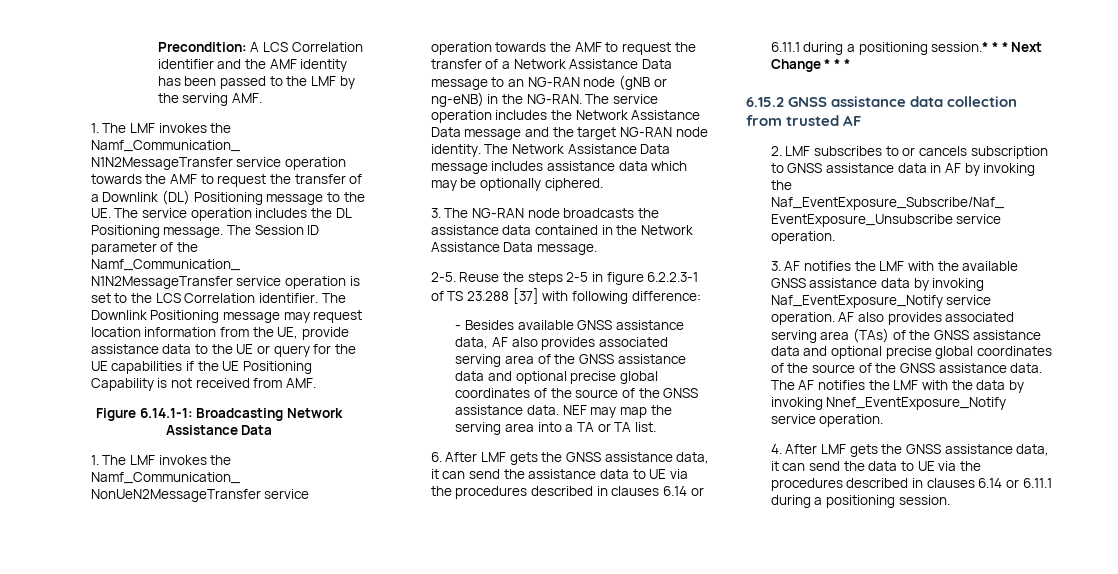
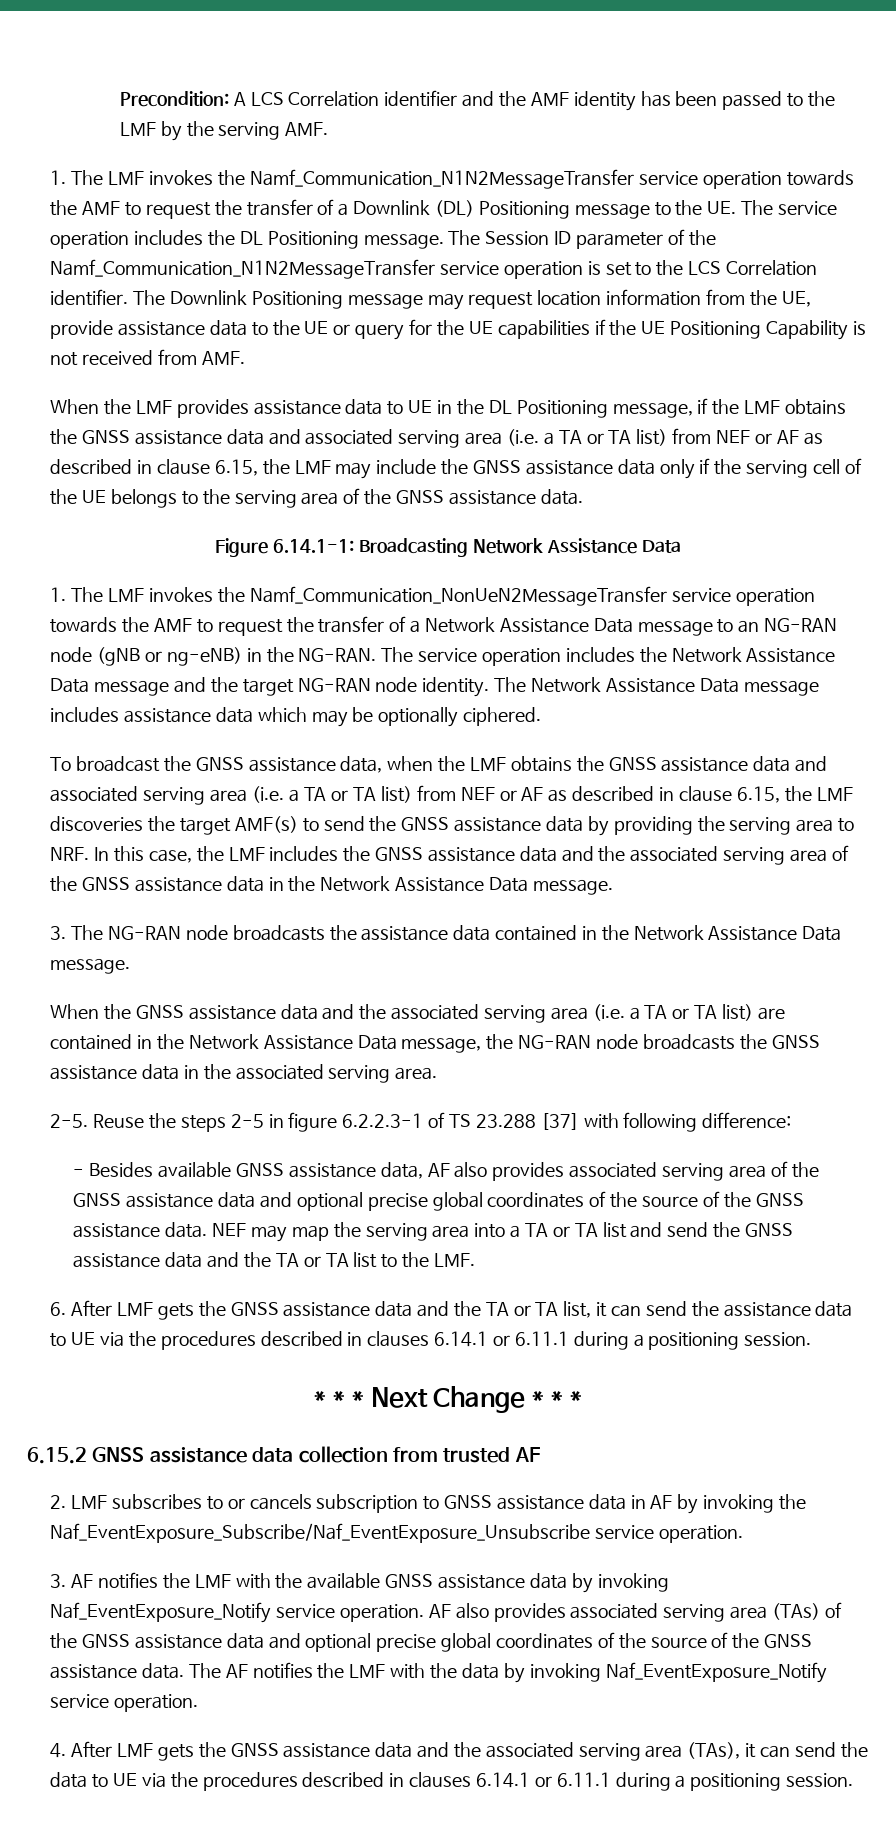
+ When the LMF provides assistance data to UE in the DL Positioning message, if the LMF obtains the GNSS assistance data and associated serving area (i.e. a TA or TA list) from NEF or AF as described in clause 6.15, the LMF may include the GNSS assistance data only if the serving cell of the UE belongs to the serving area of the GNSS assistance data.
+ To broadcast the GNSS assistance data, when the LMF obtains the GNSS assistance data and associated serving area (i.e. a TA or TA list) from NEF or AF as described in clause 6.15, the LMF discoveries the target AMF(s) to send the GNSS assistance data by providing the serving area to NRF. In this case, the LMF includes the GNSS assistance data and the associated serving area of the GNSS assistance data in the Network Assistance Data message.
+ When the GNSS assistance data and the associated serving area (i.e. a TA or TA list) are contained in the Network Assistance Data message, the NG-RAN node broadcasts the GNSS assistance data in the associated serving area.
- NEF may map the serving area into a TA or TA list.
+ NEF may map the serving area into a TA or TA list and send the GNSS assistance data and the TA or TA list to the LMF.
- 6. After LMF gets the GNSS assistance data, it can send the assistance data to UE via the procedures described in clauses 6.14 or 6.11.1 during a positioning session.* * * Next Change * * *
+ 6. After LMF gets the GNSS assistance data and the TA or TA list, it can send the assistance data to UE via the procedures described in clauses 6.14.1 or 6.11.1 during a positioning session.
+ * * * Next Change * * *
- The AF notifies the LMF with the data by invoking Nnef_EventExposure_Notify service operation.
+ The AF notifies the LMF with the data by invoking Naf_EventExposure_Notify service operation.
- 4. After LMF gets the GNSS assistance data, it can send the data to UE via the procedures described in clauses 6.14 or 6.11.1 during a positioning session.
+ 4. After LMF gets the GNSS assistance data and the associated serving area (TAs), it can send the data to UE via the procedures described in clauses 6.14.1 or 6.11.1 during a positioning session.

